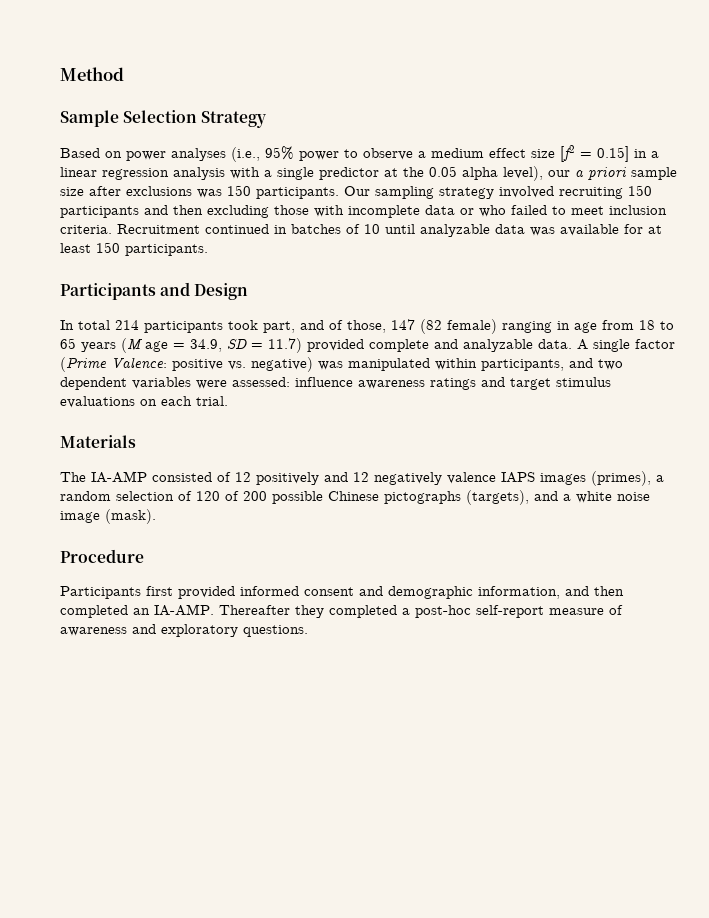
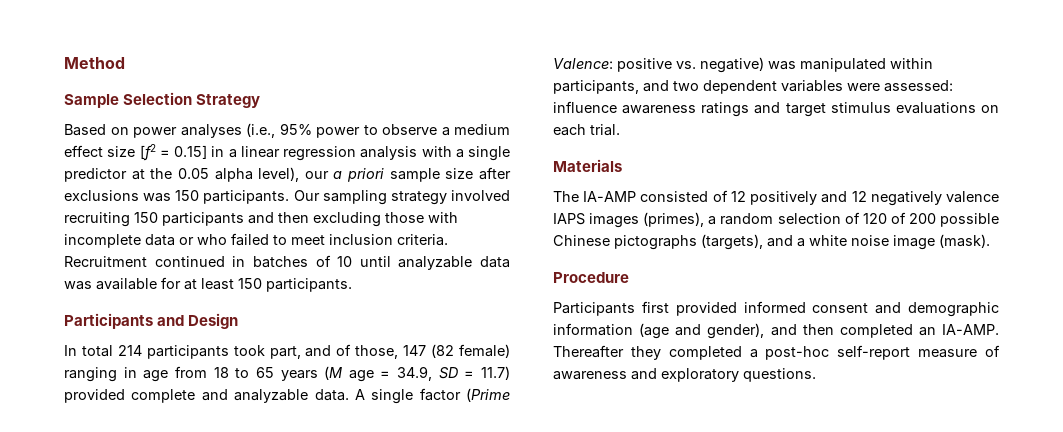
- Participants first provided informed consent and demographic information, and then completed an IA-AMP.
+ Participants first provided informed consent and demographic information (age and gender), and then completed an IA-AMP.

